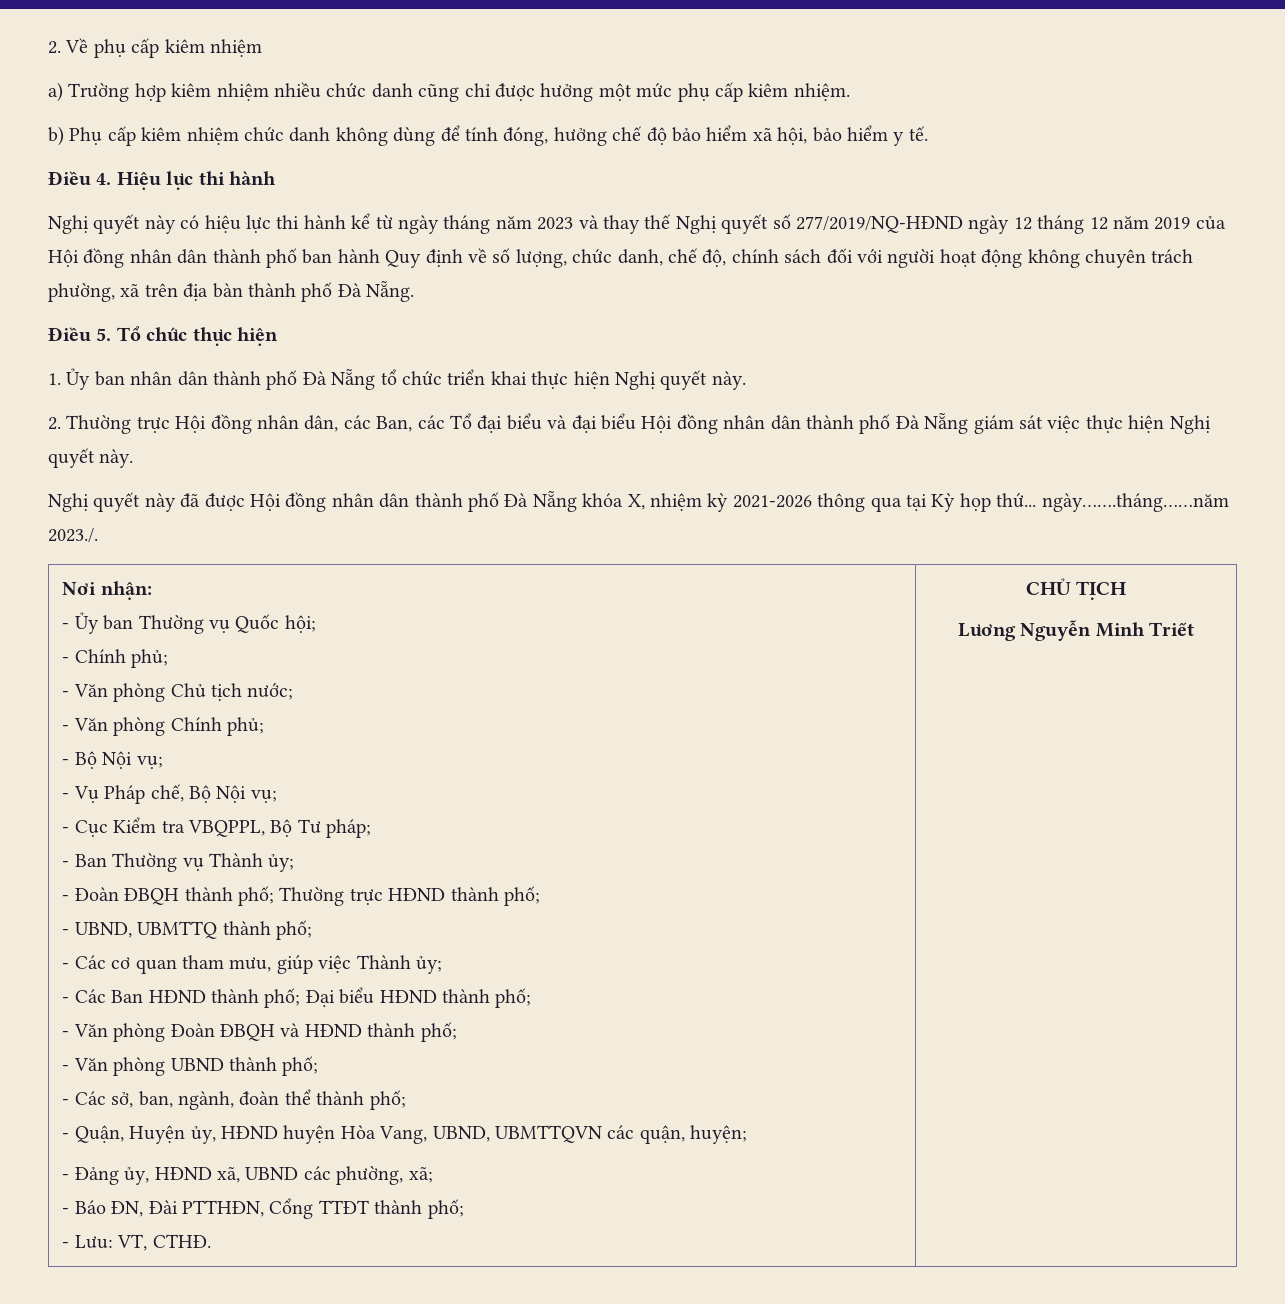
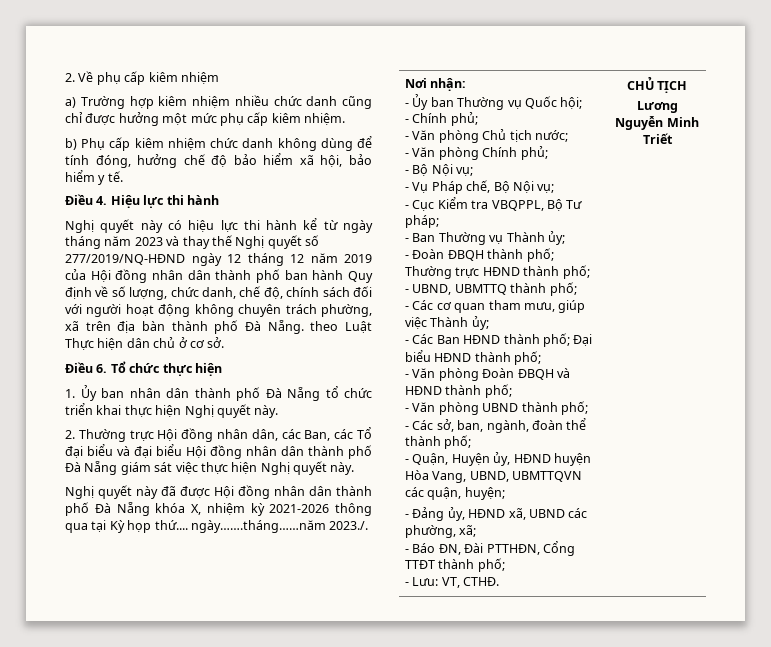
- Nghị quyết này có hiệu lực thi hành kể từ ngày tháng năm 2023 và thay thế Nghị quyết số 277/2019/NQ-HĐND ngày 12 tháng 12 năm 2019 của Hội đồng nhân dân thành phố ban hành Quy định về số lượng, chức danh, chế độ, chính sách đối với người hoạt động không chuyên trách phường, xã trên địa bàn thành phố Đà Nẵng.
- Điều 5. Tổ chức thực hiện
+ Nghị quyết này có hiệu lực thi hành kể từ ngày tháng năm 2023 và thay thế Nghị quyết số 277/2019/NQ-HĐND ngày 12 tháng 12 năm 2019 của Hội đồng nhân dân thành phố ban hành Quy định về số lượng, chức danh, chế độ, chính sách đối với người hoạt động không chuyên trách phường, xã trên địa bàn thành phố Đà Nẵng. theo Luật Thực hiện dân chủ ở cơ sở.
+ Điều 6. Tổ chức thực hiện
- Nghị quyết này đã được Hội đồng nhân dân thành phố Đà Nẵng khóa X, nhiệm kỳ 2021-2026 thông qua tại Kỳ họp thứ... ngày…….tháng……năm 2023./.
+ Nghị quyết này đã được Hội đồng nhân dân thành phố Đà Nẵng khóa X, nhiệm kỳ 2021-2026 thông qua tại Kỳ họp thứ.... ngày…….tháng……năm 2023./.

